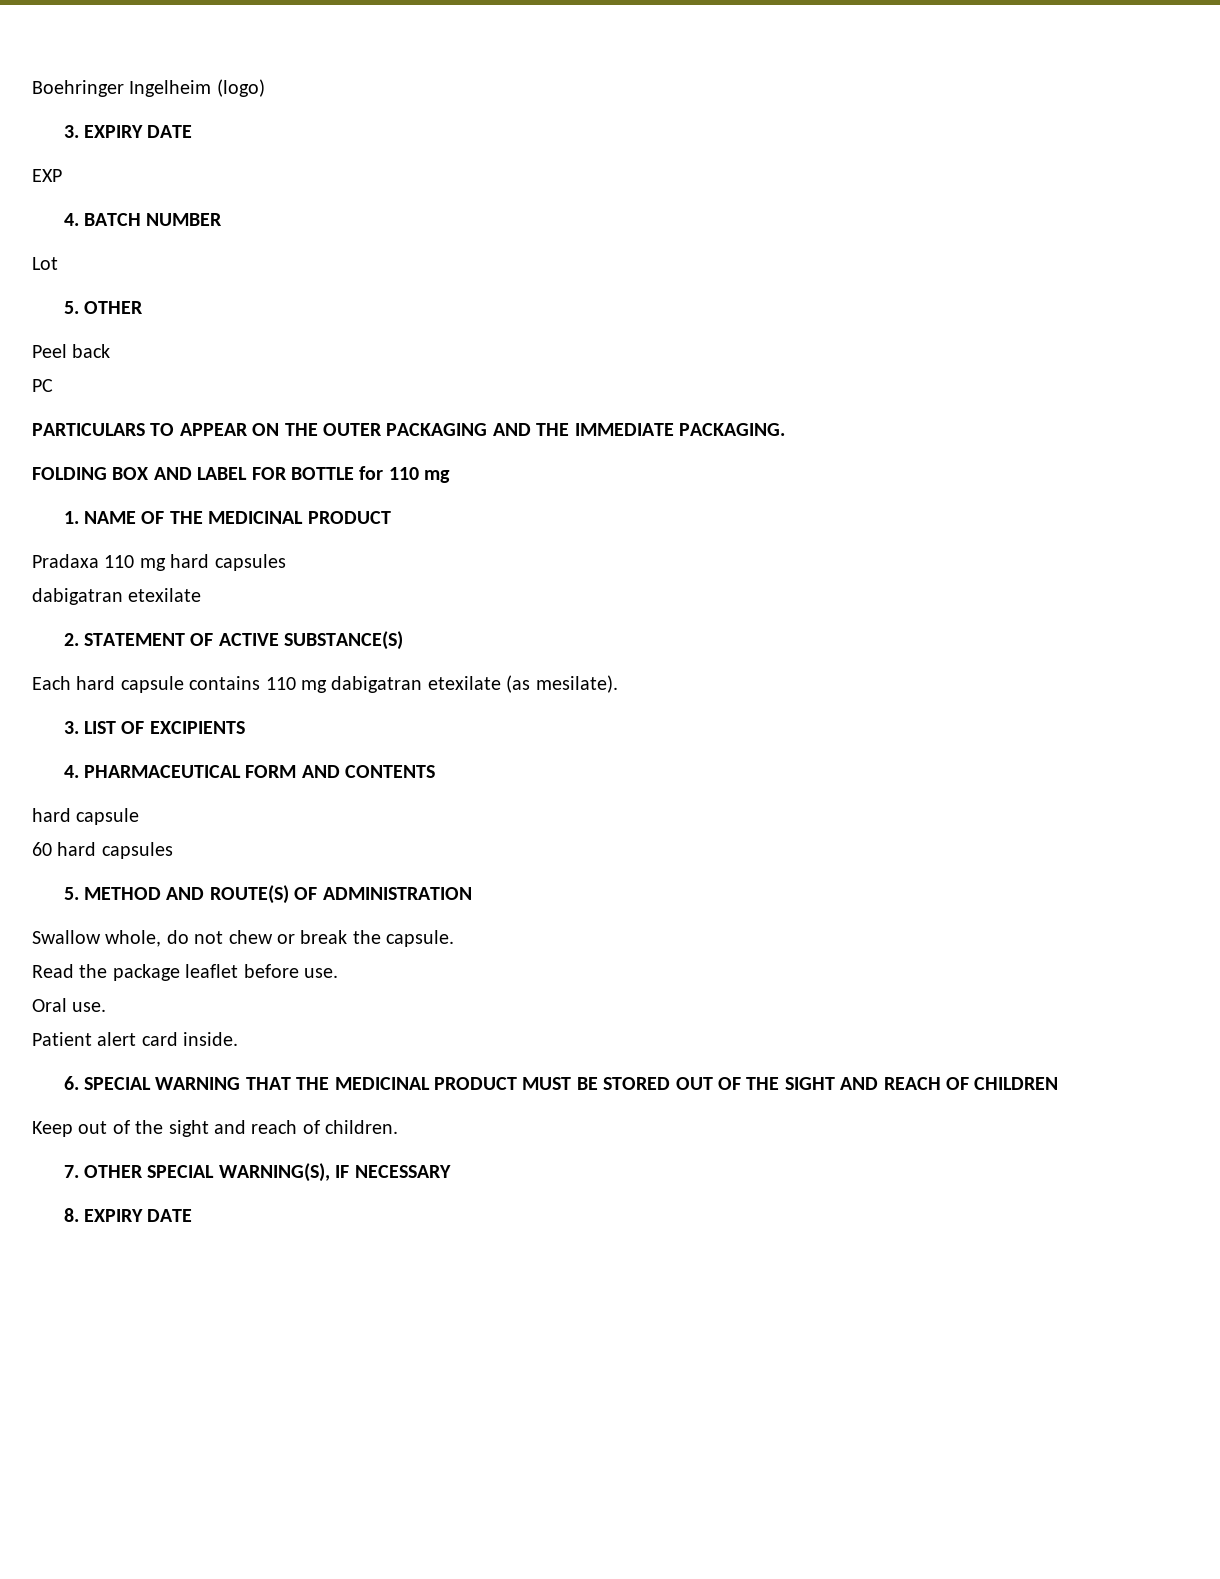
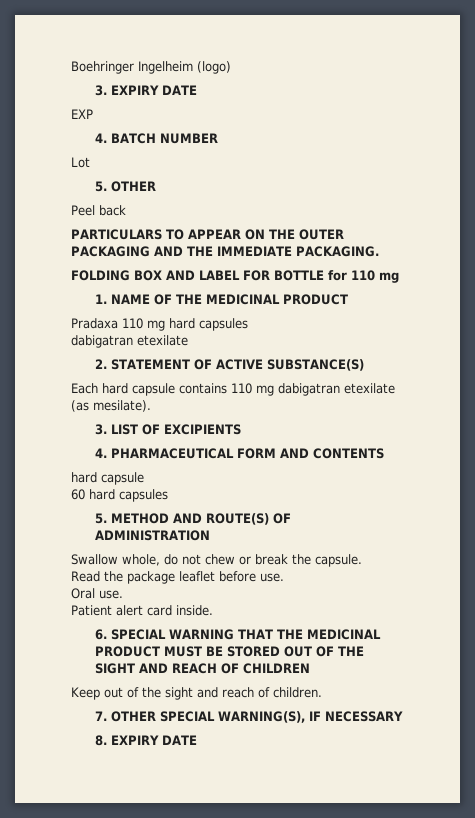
- PC

